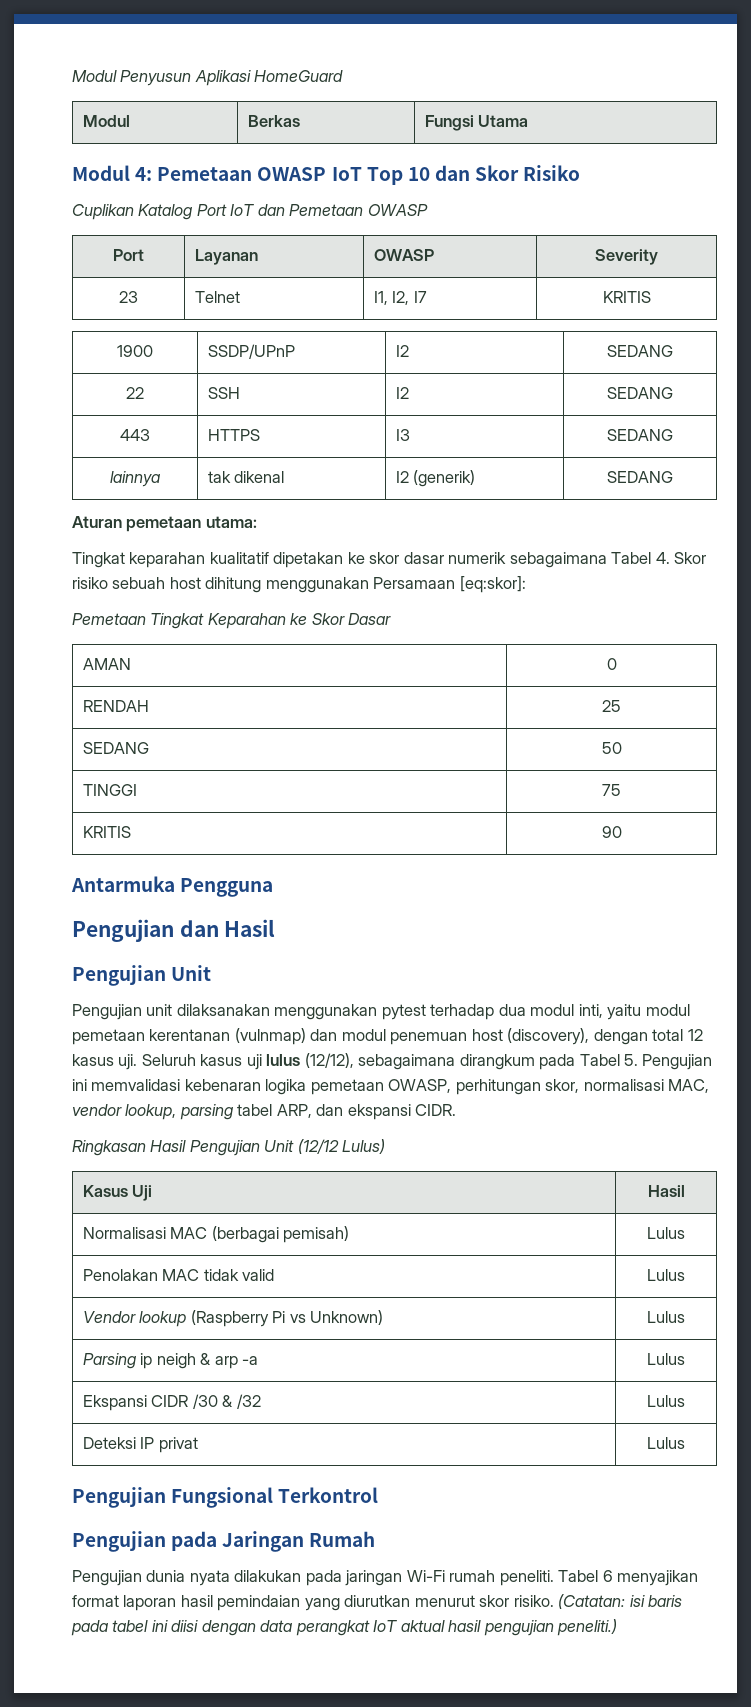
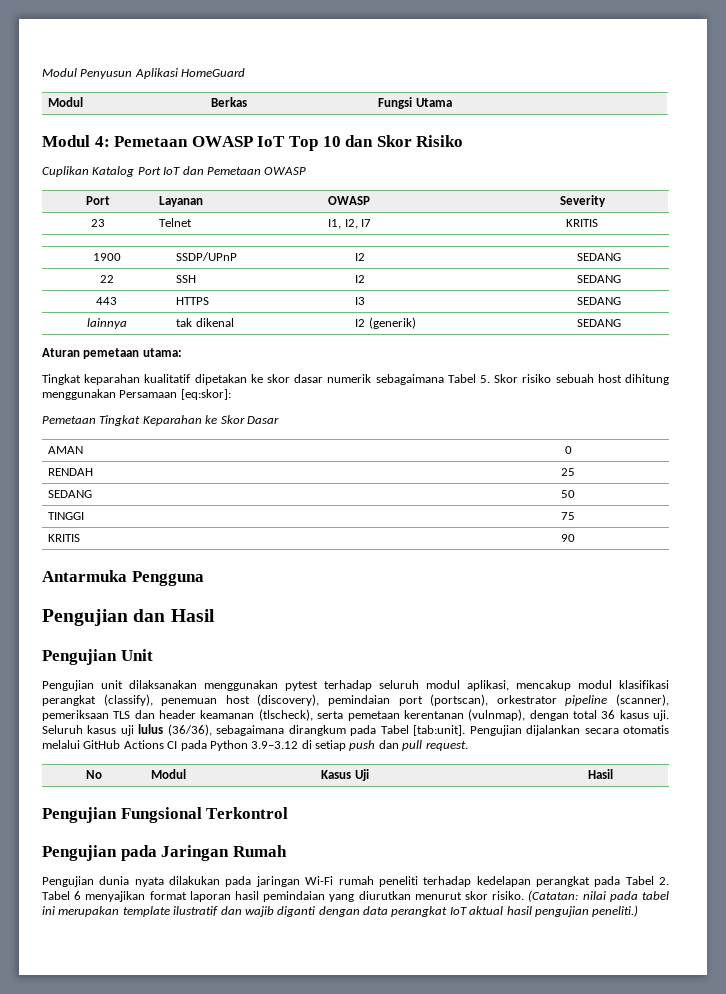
- Tingkat keparahan kualitatif dipetakan ke skor dasar numerik sebagaimana Tabel 4. Skor risiko sebuah host dihitung menggunakan Persamaan [eq:skor]:
+ Tingkat keparahan kualitatif dipetakan ke skor dasar numerik sebagaimana Tabel 5. Skor risiko sebuah host dihitung menggunakan Persamaan [eq:skor]:
- Pengujian unit dilaksanakan menggunakan pytest terhadap dua modul inti, yaitu modul pemetaan kerentanan (vulnmap) dan modul penemuan host (discovery), dengan total 12 kasus uji.
+ Pengujian unit dilaksanakan menggunakan pytest terhadap seluruh modul aplikasi, mencakup modul klasifikasi perangkat (classify), penemuan host (discovery), pemindaian port (portscan), orkestrator pipeline (scanner), pemeriksaan TLS dan header keamanan (tlscheck), serta pemetaan kerentanan (vulnmap), dengan total 36 kasus uji.
- Seluruh kasus uji lulus (12/12), sebagaimana dirangkum pada Tabel 5. Pengujian ini memvalidasi kebenaran logika pemetaan OWASP, perhitungan skor, normalisasi MAC, vendor lookup, parsing tabel ARP, dan ekspansi CIDR.
- Ringkasan Hasil Pengujian Unit (12/12 Lulus)
- Kasus Uji | Hasil
- Normalisasi MAC (berbagai pemisah) | Lulus
- Penolakan MAC tidak valid | Lulus
- Vendor lookup (Raspberry Pi vs Unknown) | Lulus
- Parsing ip neigh & arp -a | Lulus
- Ekspansi CIDR /30 & /32 | Lulus
- Deteksi IP privat | Lulus
+ Seluruh kasus uji lulus (36/36), sebagaimana dirangkum pada Tabel [tab:unit]. Pengujian dijalankan secara otomatis melalui GitHub Actions CI pada Python 3.9–3.12 di setiap push dan pull request.
+ No | Modul | Kasus Uji | Hasil
- Pengujian dunia nyata dilakukan pada jaringan Wi-Fi rumah peneliti. Tabel 6 menyajikan format laporan hasil pemindaian yang diurutkan menurut skor risiko.
+ Pengujian dunia nyata dilakukan pada jaringan Wi-Fi rumah peneliti terhadap kedelapan perangkat pada Tabel 2. Tabel 6 menyajikan format laporan hasil pemindaian yang diurutkan menurut skor risiko.
- (Catatan: isi baris pada tabel ini diisi dengan data perangkat IoT aktual hasil pengujian peneliti.)
+ (Catatan: nilai pada tabel ini merupakan template ilustratif dan wajib diganti dengan data perangkat IoT aktual hasil pengujian peneliti.)

